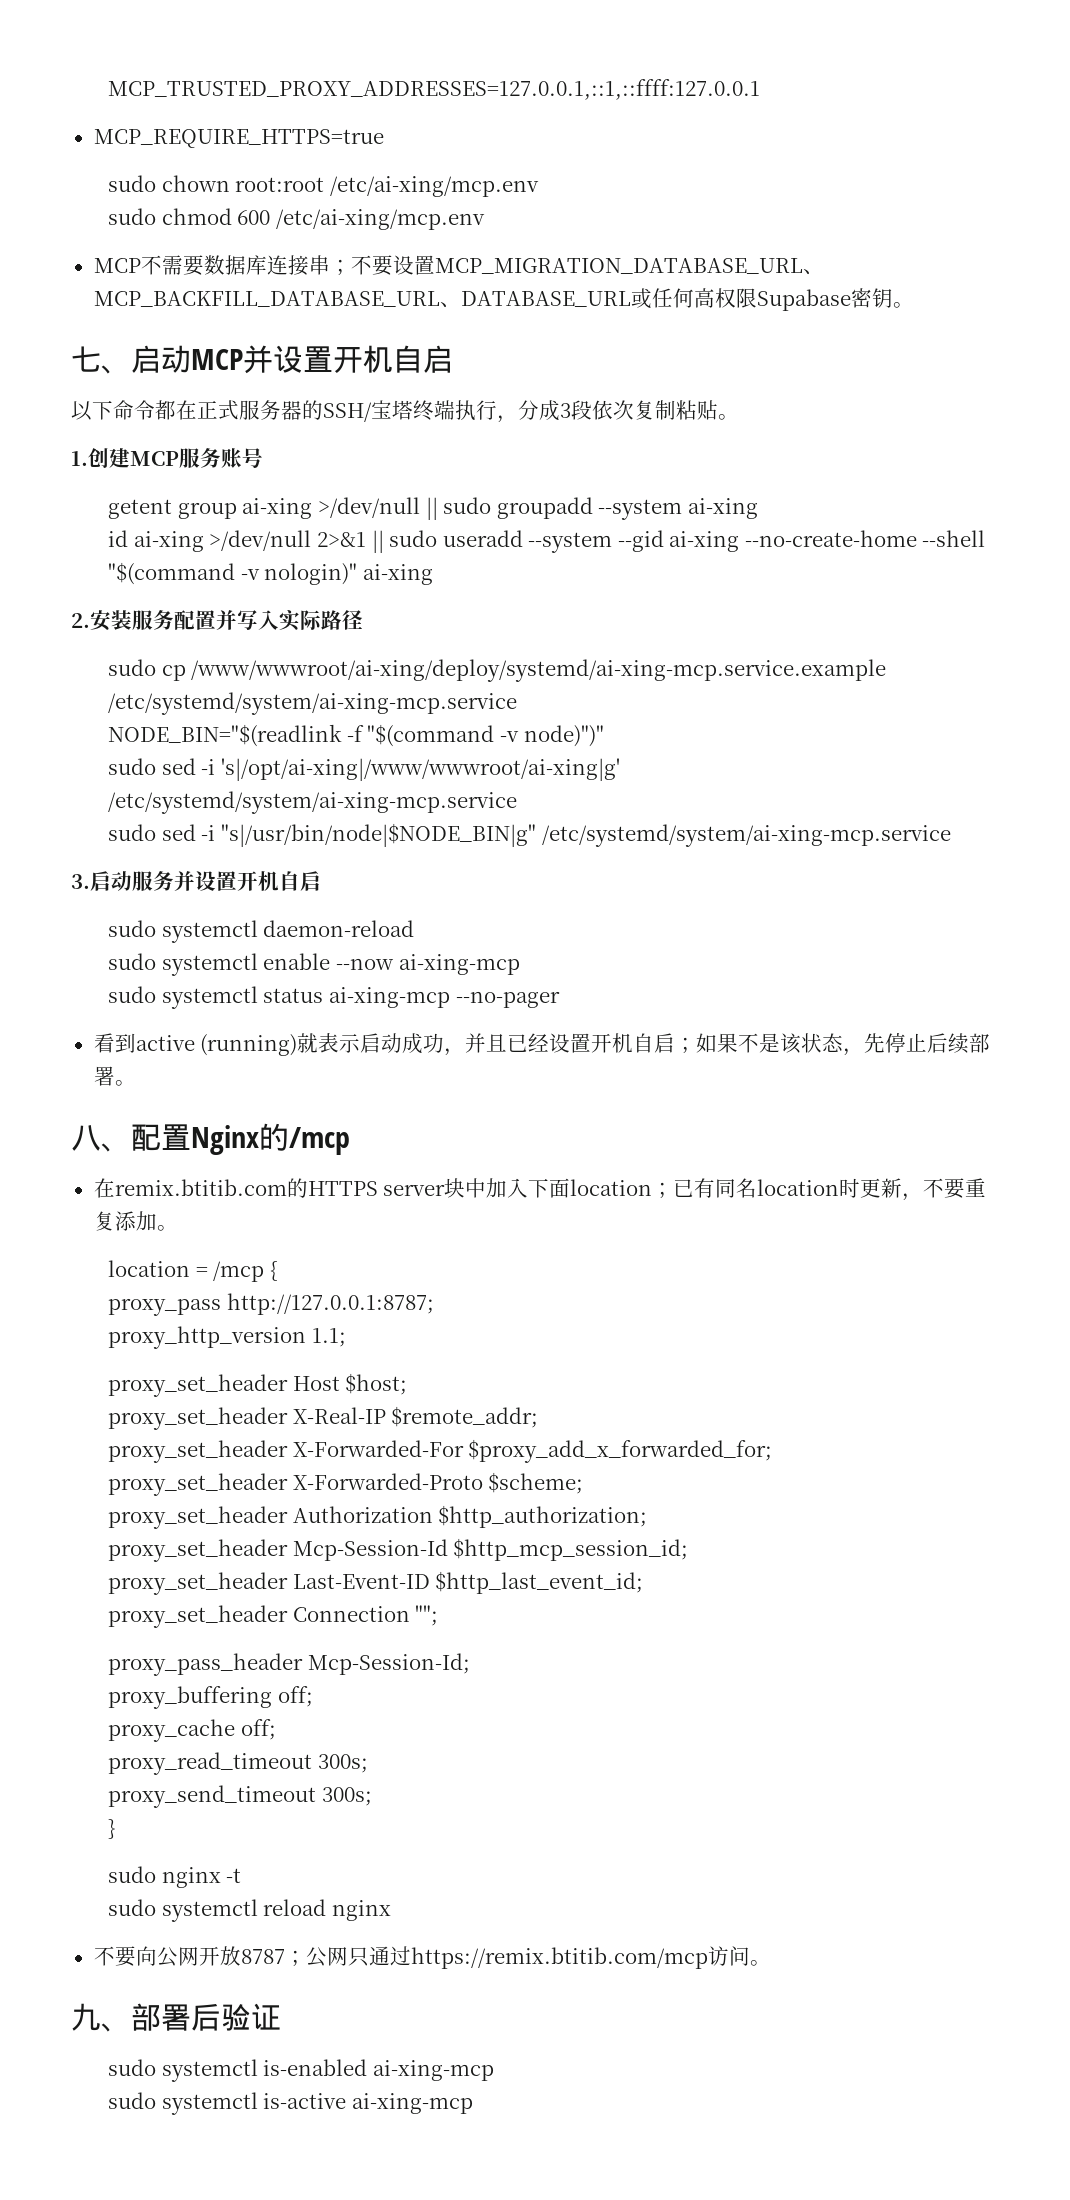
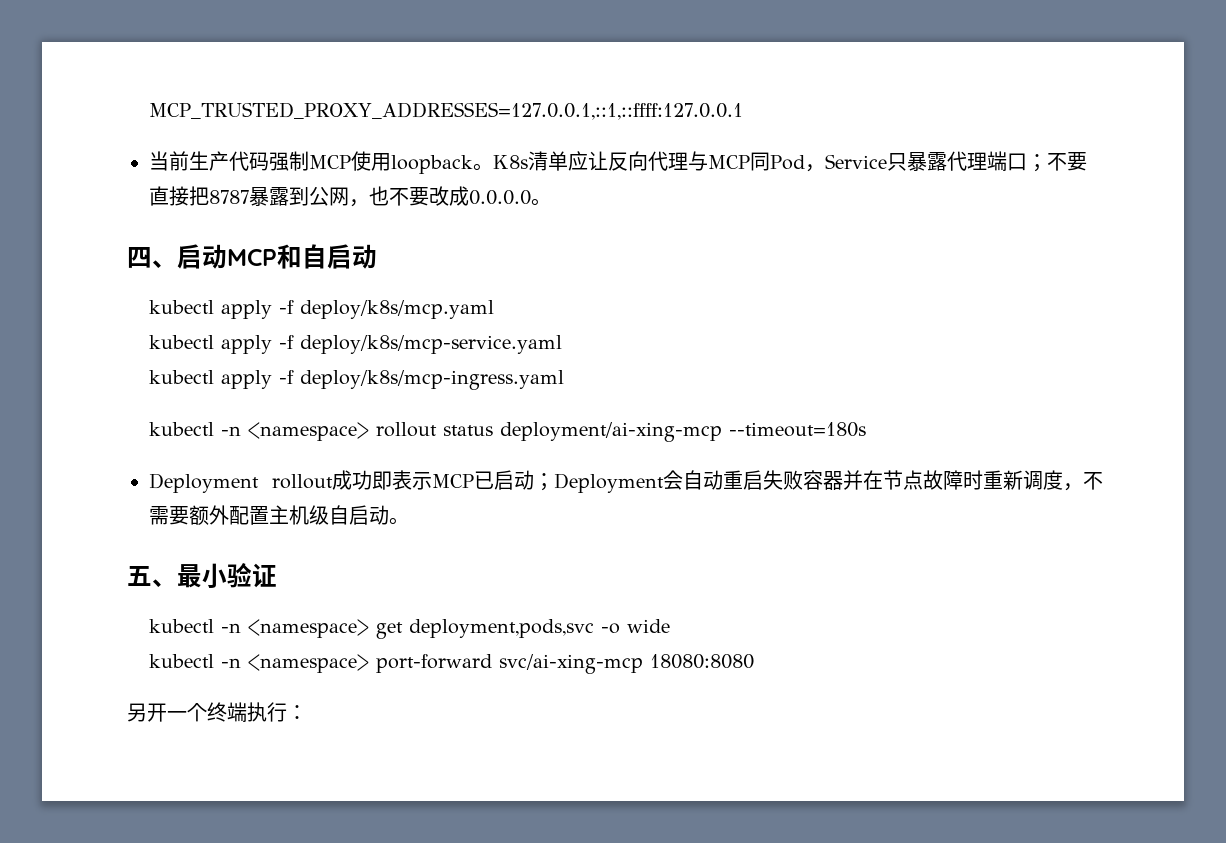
- MCP_REQUIRE_HTTPS=true
- sudo chown root:root /etc/ai-xing/mcp.env
- sudo chmod 600 /etc/ai-xing/mcp.env
- MCP不需要数据库连接串；不要设置MCP_MIGRATION_DATABASE_URL、MCP_BACKFILL_DATABASE_URL、DATABASE_URL或任何高权限Supabase密钥。
- 七、启动MCP并设置开机自启
- 以下命令都在正式服务器的SSH/宝塔终端执行，分成3段依次复制粘贴。
- 1.创建MCP服务账号
- getent group ai-xing >/dev/null || sudo groupadd --system ai-xing
- id ai-xing >/dev/null 2>&1 || sudo useradd --system --gid ai-xing --no-create-home --shell "$(command -v nologin)" ai-xing
- 2.安装服务配置并写入实际路径
- sudo cp /www/wwwroot/ai-xing/deploy/systemd/ai-xing-mcp.service.example /etc/systemd/system/ai-xing-mcp.service
- NODE_BIN="$(readlink -f "$(command -v node)")"
- sudo sed -i 's|/opt/ai-xing|/www/wwwroot/ai-xing|g' /etc/systemd/system/ai-xing-mcp.service
- sudo sed -i "s|/usr/bin/node|$NODE_BIN|g" /etc/systemd/system/ai-xing-mcp.service
- 3.启动服务并设置开机自启
- sudo systemctl daemon-reload
- sudo systemctl enable --now ai-xing-mcp
- sudo systemctl status ai-xing-mcp --no-pager
- 看到active (running)就表示启动成功，并且已经设置开机自启；如果不是该状态，先停止后续部署。
- 八、配置Nginx的/mcp
- 在remix.btitib.com的HTTPS server块中加入下面location；已有同名location时更新，不要重复添加。
- location = /mcp {
- proxy_pass http://127.0.0.1:8787;
- proxy_http_version 1.1;
- proxy_set_header Host $host;
- proxy_set_header X-Real-IP $remote_addr;
- proxy_set_header X-Forwarded-For $proxy_add_x_forwarded_for;
- proxy_set_header X-Forwarded-Proto $scheme;
- proxy_set_header Authorization $http_authorization;
- proxy_set_header Mcp-Session-Id $http_mcp_session_id;
- proxy_set_header Last-Event-ID $http_last_event_id;
- proxy_set_header Connection "";
- proxy_pass_header Mcp-Session-Id;
- proxy_buffering off;
- proxy_cache off;
- proxy_read_timeout 300s;
- proxy_send_timeout 300s;
- }
- sudo nginx -t
- sudo systemctl reload nginx
- 不要向公网开放8787；公网只通过https://remix.btitib.com/mcp访问。
- 九、部署后验证
- sudo systemctl is-enabled ai-xing-mcp
- sudo systemctl is-active ai-xing-mcp
+ 当前生产代码强制MCP使用loopback。K8s清单应让反向代理与MCP同Pod，Service只暴露代理端口；不要直接把8787暴露到公网，也不要改成0.0.0.0。
+ 四、启动MCP和自启动
+ kubectl apply -f deploy/k8s/mcp.yaml
+ kubectl apply -f deploy/k8s/mcp-service.yaml
+ kubectl apply -f deploy/k8s/mcp-ingress.yaml
+ kubectl -n <namespace> rollout status deployment/ai-xing-mcp --timeout=180s
+ Deployment rollout成功即表示MCP已启动；Deployment会自动重启失败容器并在节点故障时重新调度，不需要额外配置主机级自启动。
+ 五、最小验证
+ kubectl -n <namespace> get deployment,pods,svc -o wide
+ kubectl -n <namespace> port-forward svc/ai-xing-mcp 18080:8080
+ 另开一个终端执行：

